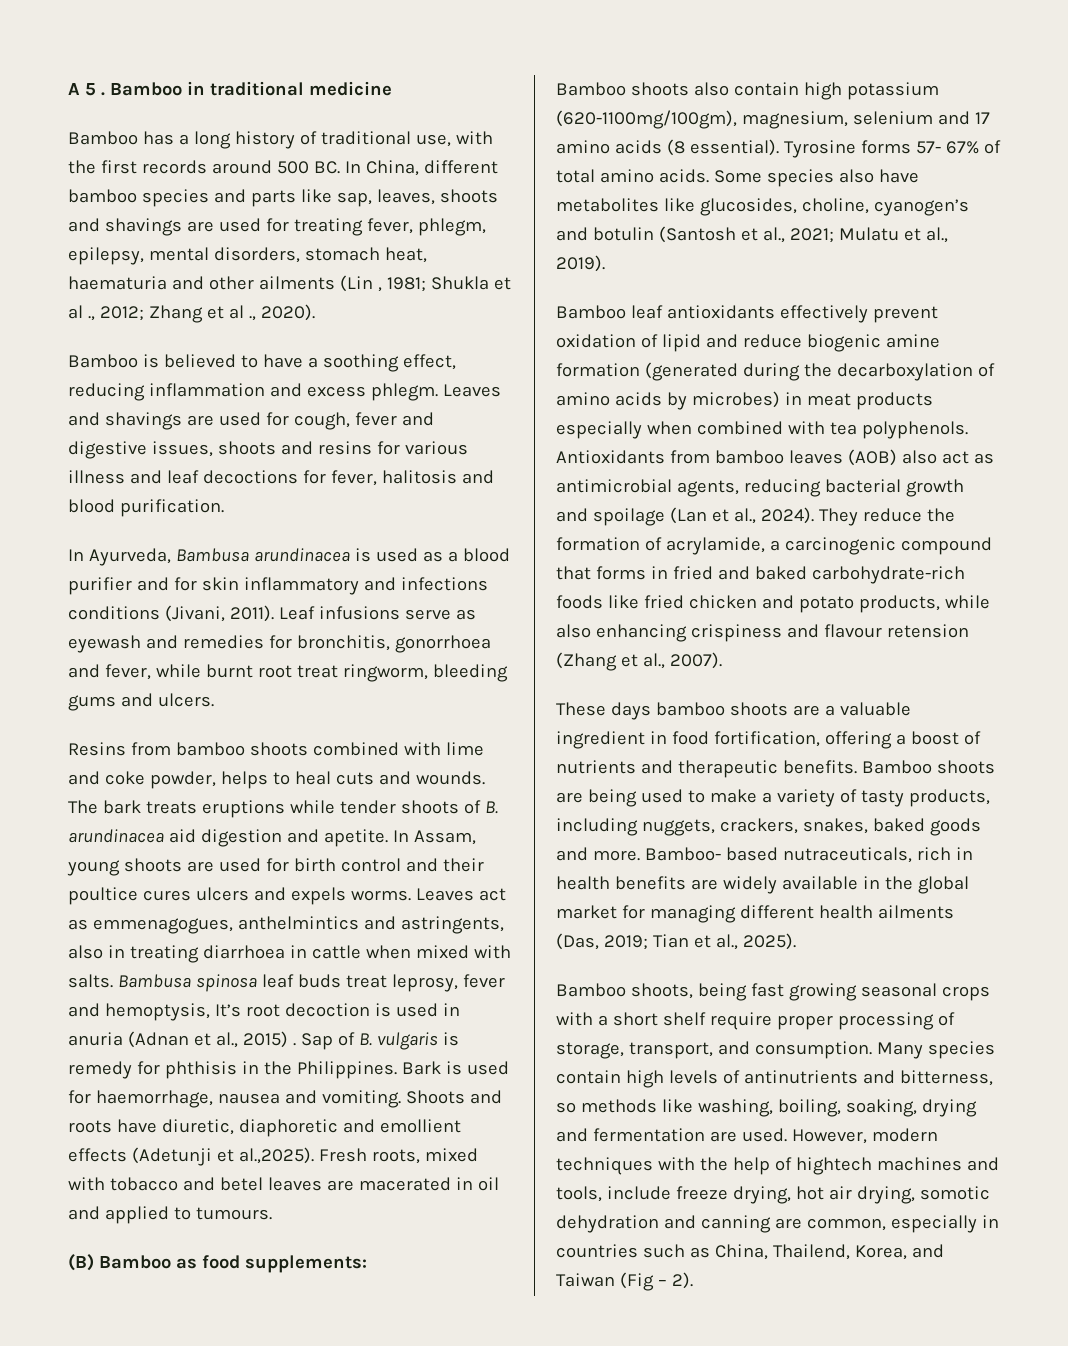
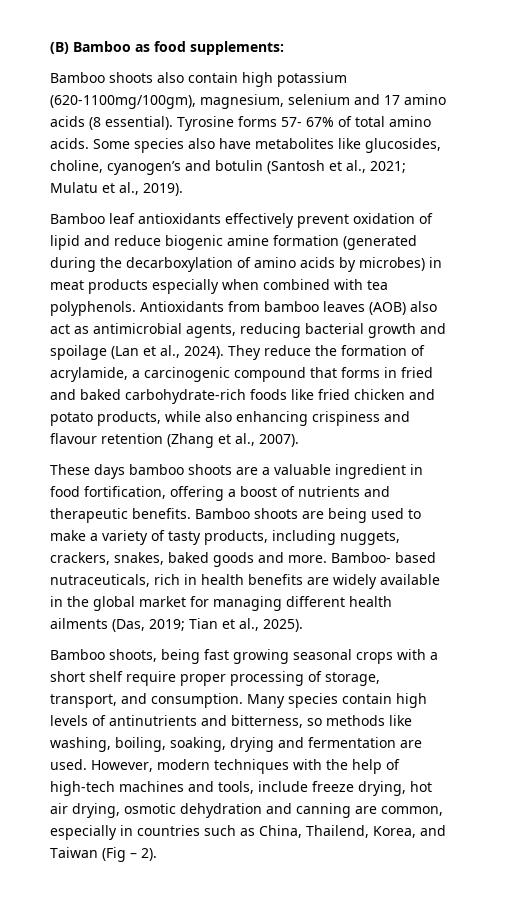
- A 5 . Bamboo in traditional medicine
- Bamboo has a long history of traditional use, with the first records around 500 BC. In China, different bamboo species and parts like sap, leaves, shoots and shavings are used for treating fever, phlegm, epilepsy, mental disorders, stomach heat, haematuria and other ailments (Lin , 1981; Shukla et al ., 2012; Zhang et al ., 2020).
- Bamboo is believed to have a soothing effect, reducing inflammation and excess phlegm. Leaves and shavings are used for cough, fever and digestive issues, shoots and resins for various illness and leaf decoctions for fever, halitosis and blood purification.
- In Ayurveda, Bambusa arundinacea is used as a blood purifier and for skin inflammatory and infections conditions (Jivani, 2011). Leaf infusions serve as eyewash and remedies for bronchitis, gonorrhoea and fever, while burnt root treat ringworm, bleeding gums and ulcers.
- Resins from bamboo shoots combined with lime and coke powder, helps to heal cuts and wounds. The bark treats eruptions while tender shoots of B. arundinacea aid digestion and apetite. In Assam, young shoots are used for birth control and their poultice cures ulcers and expels worms. Leaves act as emmenagogues, anthelmintics and astringents, also in treating diarrhoea in cattle when mixed with salts. Bambusa spinosa leaf buds treat leprosy, fever and hemoptysis, It’s root decoction is used in anuria (Adnan et al., 2015) . Sap of B. vulgaris is remedy for phthisis in the Philippines. Bark is used for haemorrhage, nausea and vomiting. Shoots and roots have diuretic, diaphoretic and emollient effects (Adetunji et al.,2025). Fresh roots, mixed with tobacco and betel leaves are macerated in oil and applied to tumours.
- They reduce the formation of acrylamide, a carcinogenic compound that forms in fried and baked carbohydrate-rich foods like fried chicken and potato products, while also enhancing crispiness and flavour retension (Zhang et al., 2007).
+ They reduce the formation of acrylamide, a carcinogenic compound that forms in fried and baked carbohydrate-rich foods like fried chicken and potato products, while also enhancing crispiness and flavour retention (Zhang et al., 2007).
- However, modern techniques with the help of hightech machines and tools, include freeze drying, hot air drying, somotic dehydration and canning are common, especially in countries such as China, Thailend, Korea, and Taiwan (Fig – 2).
+ However, modern techniques with the help of high-tech machines and tools, include freeze drying, hot air drying, osmotic dehydration and canning are common, especially in countries such as China, Thailend, Korea, and Taiwan (Fig – 2).

